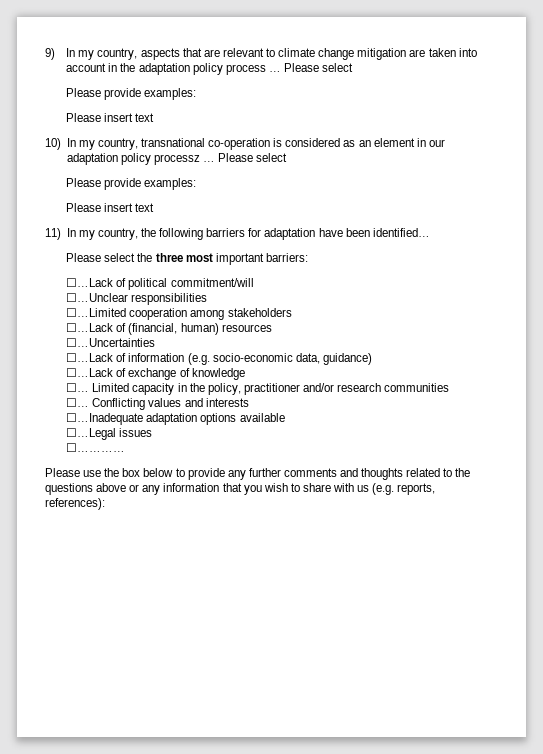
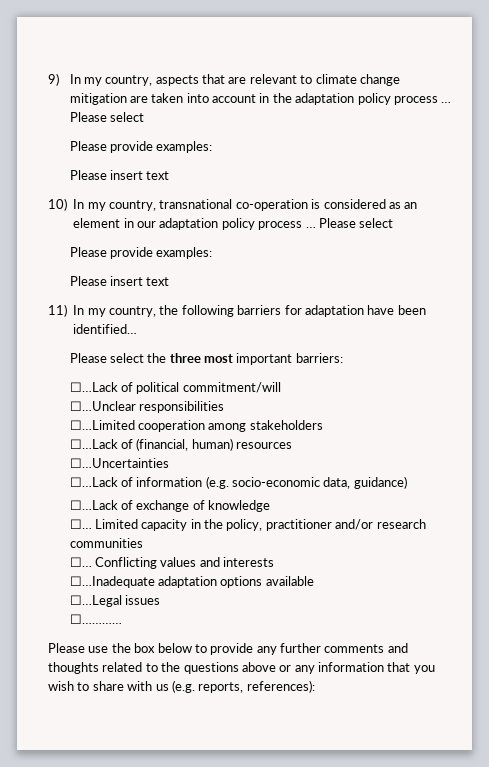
- 10) In my country, transnational co-operation is considered as an element in our adaptation policy processz …
+ 10) In my country, transnational co-operation is considered as an element in our adaptation policy process …

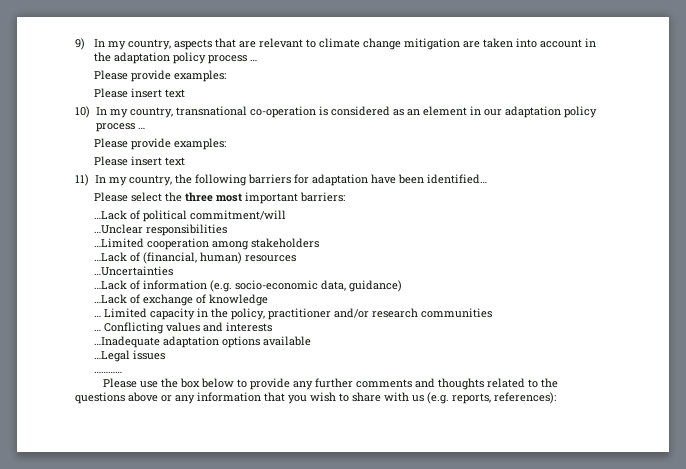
- 9) In my country, aspects that are relevant to climate change mitigation are taken into account in the adaptation policy process … Please select
+ 9) In my country, aspects that are relevant to climate change mitigation are taken into account in the adaptation policy process …
- 10) In my country, transnational co-operation is considered as an element in our adaptation policy process … Please select
+ 10) In my country, transnational co-operation is considered as an element in our adaptation policy process …
- ☐…Lack of political commitment/will
+ …Lack of political commitment/will
- ☐…Unclear responsibilities
+ …Unclear responsibilities
- ☐…Limited cooperation among stakeholders
+ …Limited cooperation among stakeholders
- ☐…Lack of (financial, human) resources
+ …Lack of (financial, human) resources
- ☐…Uncertainties
- ☐…Lack of information (e.g. socio-economic data, guidance)
+ …Uncertainties
+ …Lack of information (e.g. socio-economic data, guidance)
- ☐…Lack of exchange of knowledge
- ☐…
+ …Lack of exchange of knowledge
+ …
  Limited capacity in the policy, practitioner and/or research communities
- ☐…
+ …
- ☐…Inadequate adaptation options available
+ …Inadequate adaptation options available
- ☐…Legal issues
+ …Legal issues
- ☐…………
+ …………

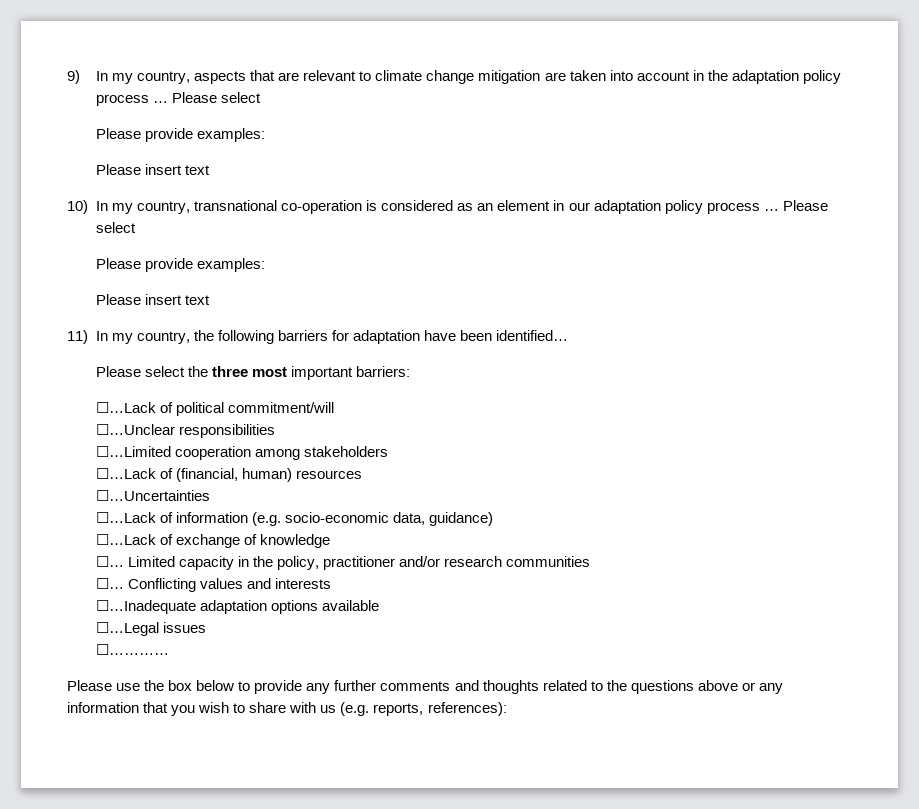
- 9) In my country, aspects that are relevant to climate change mitigation are taken into account in the adaptation policy process …
+ 9) In my country, aspects that are relevant to climate change mitigation are taken into account in the adaptation policy process … Please select
- 10) In my country, transnational co-operation is considered as an element in our adaptation policy process …
+ 10) In my country, transnational co-operation is considered as an element in our adaptation policy process … Please select
- …Lack of political commitment/will
+ ☐…Lack of political commitment/will
- …Unclear responsibilities
+ ☐…Unclear responsibilities
- …Limited cooperation among stakeholders
+ ☐…Limited cooperation among stakeholders
- …Lack of (financial, human) resources
+ ☐…Lack of (financial, human) resources
- …Uncertainties
- …Lack of information (e.g. socio-economic data, guidance)
+ ☐…Uncertainties
+ ☐…Lack of information (e.g. socio-economic data, guidance)
- …Lack of exchange of knowledge
- …
+ ☐…Lack of exchange of knowledge
+ ☐…
  Limited capacity in the policy, practitioner and/or research communities
- …
+ ☐…
- …Inadequate adaptation options available
+ ☐…Inadequate adaptation options available
- …Legal issues
+ ☐…Legal issues
- …………
+ ☐…………

